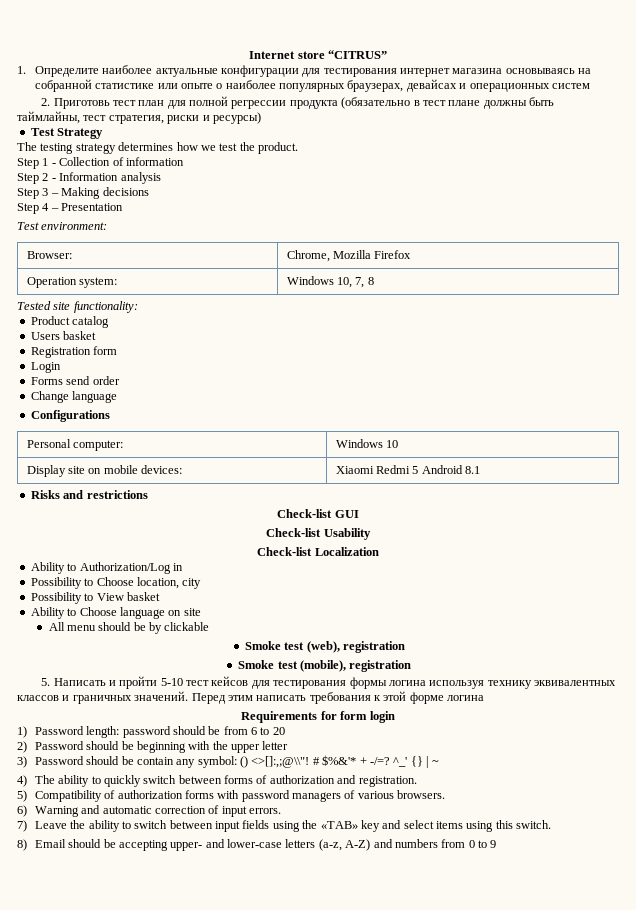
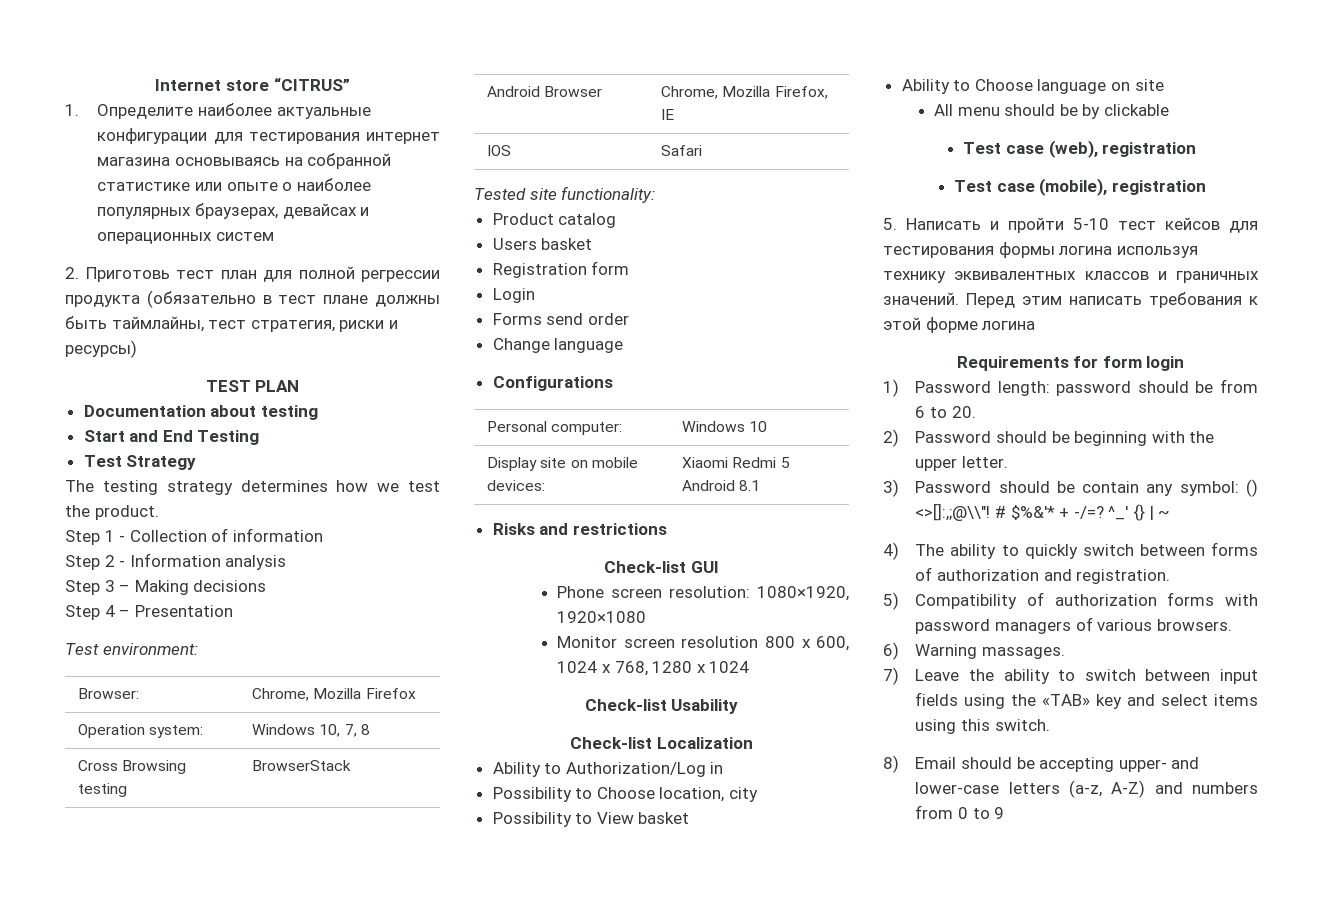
+ TEST PLAN
+ Documentation about testing
+ Start and End Testing
+ Cross Browsing testing | BrowserStack
+ Android Browser | Chrome, Mozilla Firefox, IE
+ IOS | Safari
+ Phone screen resolution: 1080×1920, 1920×1080
+ Monitor screen resolution 800 x 600, 1024 x 768, 1280 x 1024
- Smoke test (web), registration
+ Test case (web), registration
- Smoke test (mobile), registration
+ Test case (mobile), registration
- 1) Password length: password should be from 6 to 20
+ 1) Password length: password should be from 6 to 20.
- 2) Password should be beginning with the upper letter
+ 2) Password should be beginning with the upper letter.
- 6) Warning and automatic correction of input errors.
+ 6) Warning massages.

